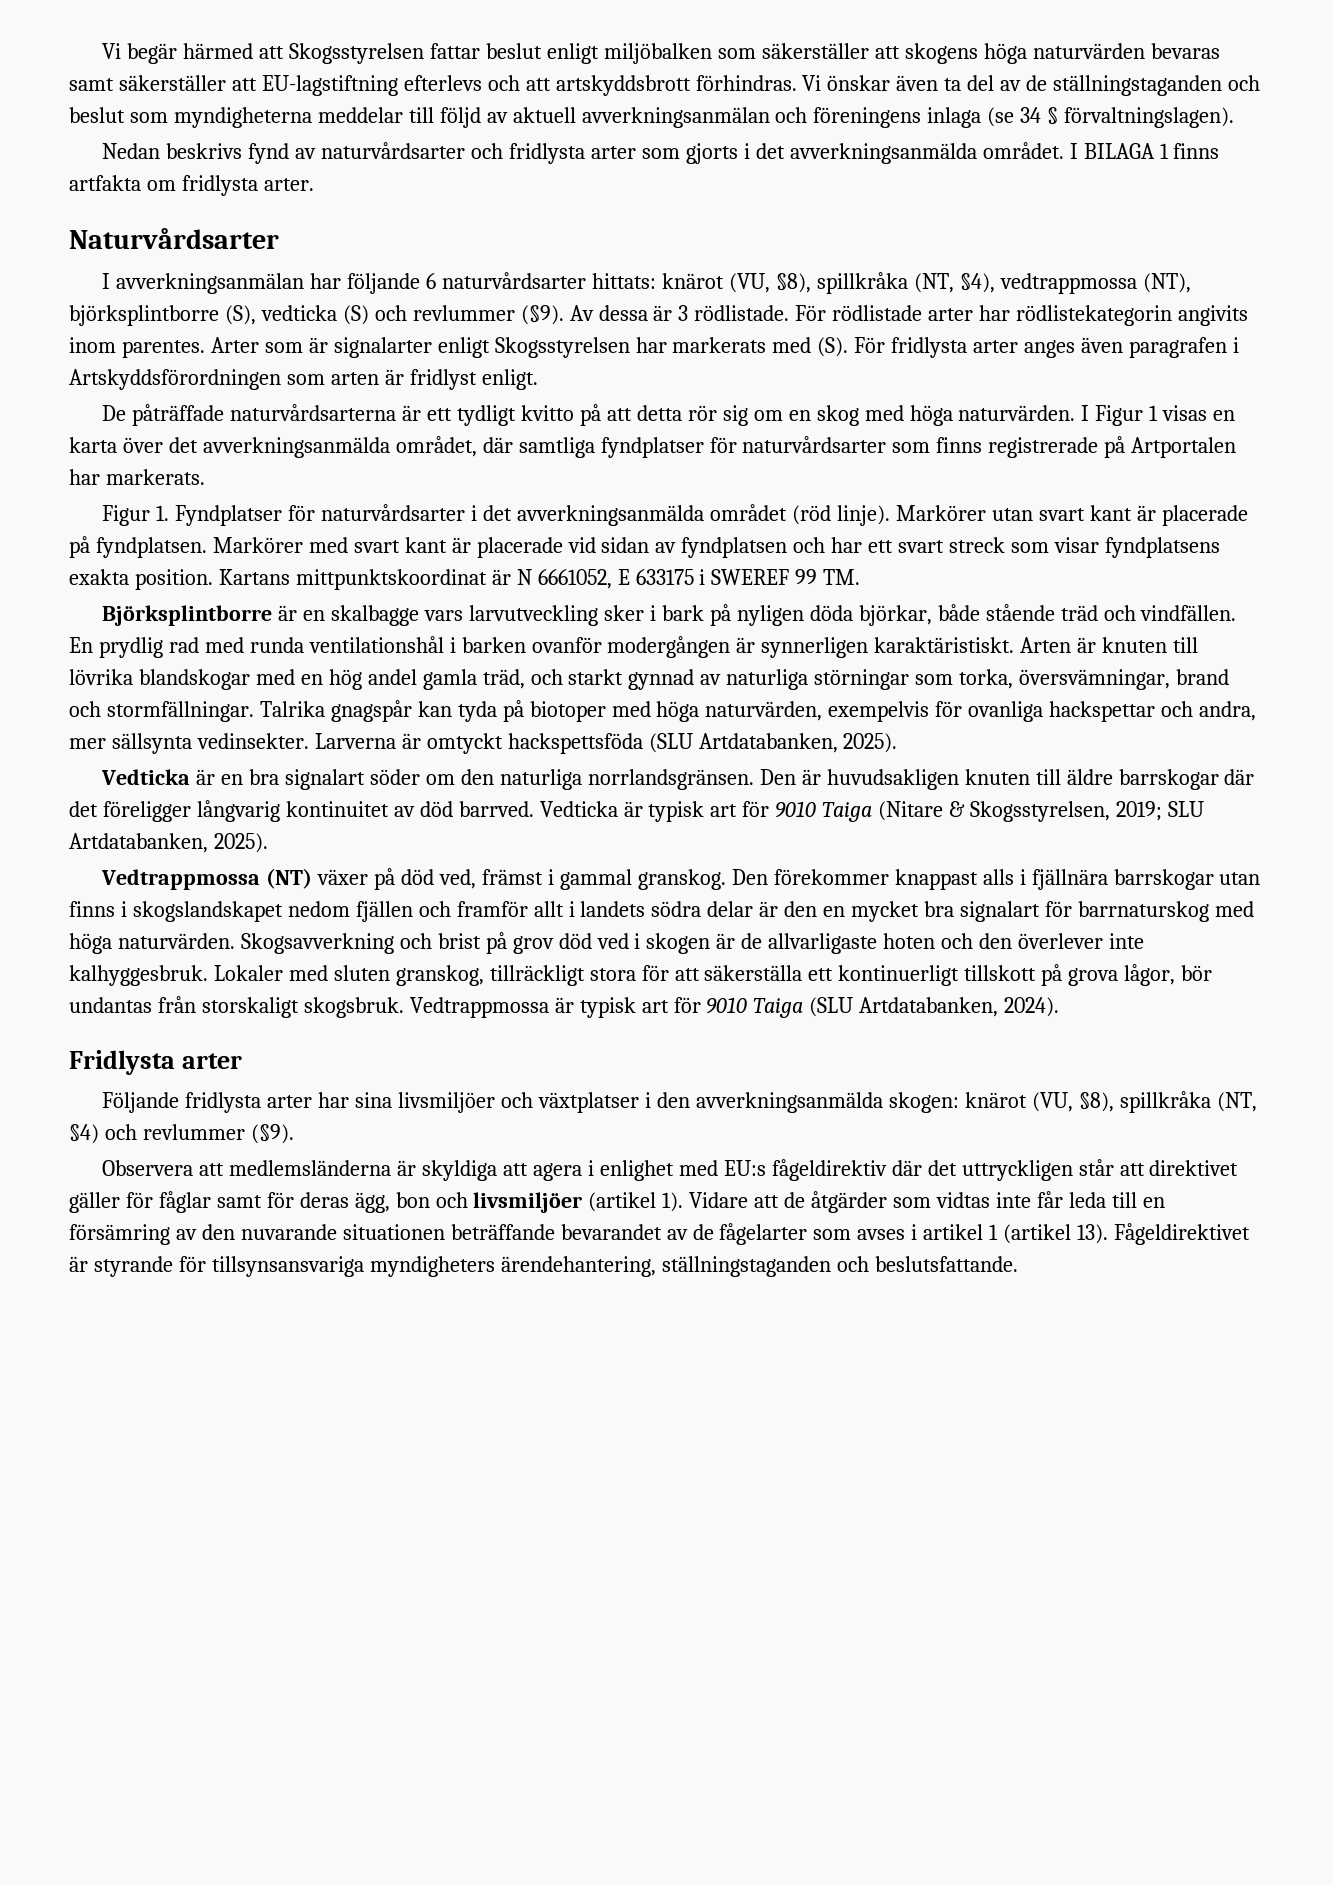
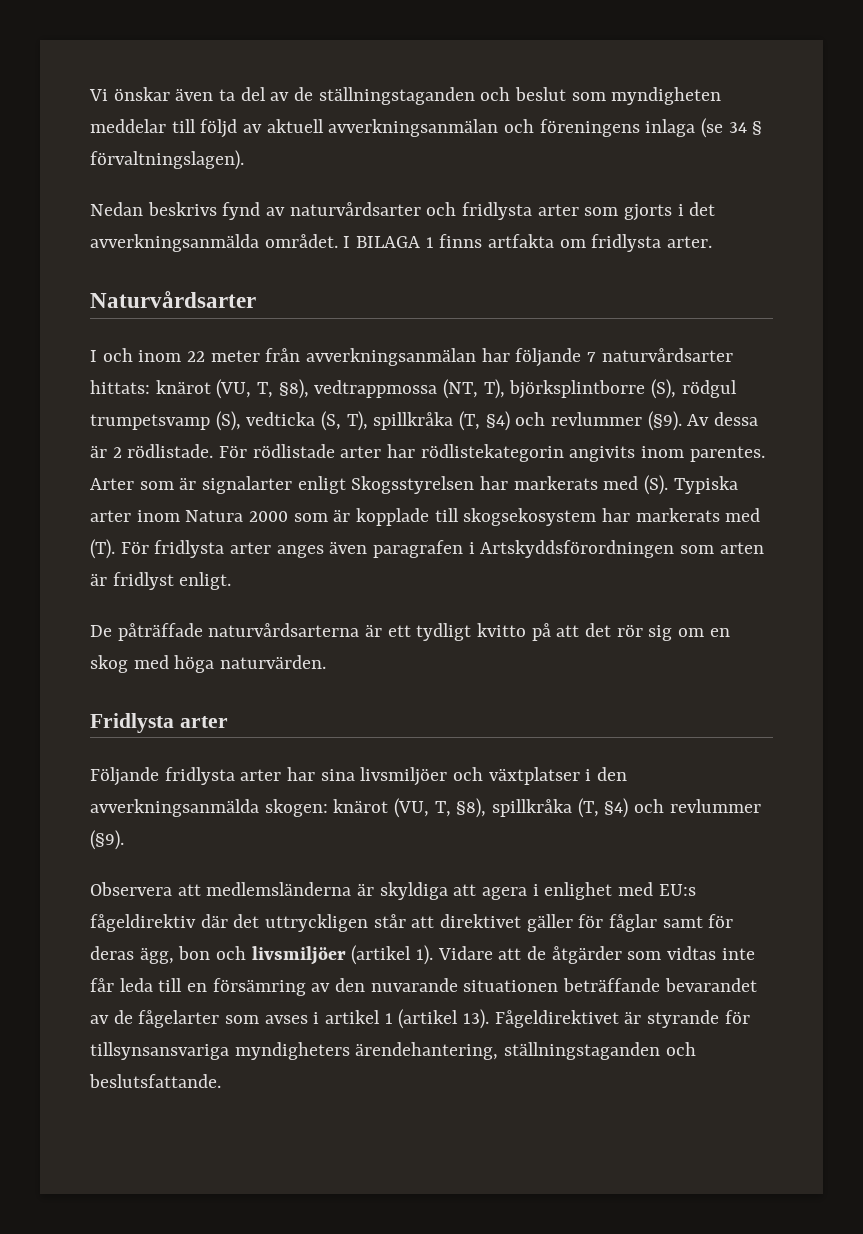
- Vi begär härmed att Skogsstyrelsen fattar beslut enligt miljöbalken som säkerställer att skogens höga naturvärden bevaras samt säkerställer att EU-lagstiftning efterlevs och att artskyddsbrott förhindras. Vi önskar även ta del av de ställningstaganden och beslut som myndigheterna meddelar till följd av aktuell avverkningsanmälan och föreningens inlaga (se 34 § förvaltningslagen).
+ Vi önskar även ta del av de ställningstaganden och beslut som myndigheten meddelar till följd av aktuell avverkningsanmälan och föreningens inlaga (se 34 § förvaltningslagen).
- I avverkningsanmälan har följande 6 naturvårdsarter hittats: knärot (VU, §8), spillkråka (NT, §4), vedtrappmossa (NT), björksplintborre (S), vedticka (S) och revlummer (§9).
+ I och inom 22 meter från avverkningsanmälan har följande 7 naturvårdsarter hittats: knärot (VU, T, §8), vedtrappmossa (NT, T), björksplintborre (S), rödgul trumpetsvamp (S), vedticka (S, T), spillkråka (T, §4) och revlummer (§9).
- Av dessa är 3 rödlistade.
+ Av dessa är 2 rödlistade.
- Arter som är signalarter enligt Skogsstyrelsen har markerats med (S). För fridlysta arter anges även paragrafen i Artskyddsförordningen som arten är fridlyst enligt.
+ Arter som är signalarter enligt Skogsstyrelsen har markerats med (S). Typiska arter inom Natura 2000 som är kopplade till skogsekosystem har markerats med (T). För fridlysta arter anges även paragrafen i Artskyddsförordningen som arten är fridlyst enligt.
- De påträffade naturvårdsarterna är ett tydligt kvitto på att detta rör sig om en skog med höga naturvärden. I Figur 1 visas en karta över det avverkningsanmälda området, där samtliga fyndplatser för naturvårdsarter som finns registrerade på Artportalen har markerats.
- Figur 1. Fyndplatser för naturvårdsarter i det avverkningsanmälda området (röd linje). Markörer utan svart kant är placerade på fyndplatsen. Markörer med svart kant är placerade vid sidan av fyndplatsen och har ett svart streck som visar fyndplatsens exakta position. Kartans mittpunktskoordinat är N 6661052, E 633175 i SWEREF 99 TM.
- Björksplintborre är en skalbagge vars larvutveckling sker i bark på nyligen döda björkar, både stående träd och vindfällen. En prydlig rad med runda ventilationshål i barken ovanför modergången är synnerligen karaktäristiskt. Arten är knuten till lövrika blandskogar med en hög andel gamla träd, och starkt gynnad av naturliga störningar som torka, översvämningar, brand och stormfällningar. Talrika gnagspår kan tyda på biotoper med höga naturvärden, exempelvis för ovanliga hackspettar och andra, mer sällsynta vedinsekter. Larverna är omtyckt hackspettsföda (SLU Artdatabanken, 2025).
- Vedticka är en bra signalart söder om den naturliga norrlandsgränsen. Den är huvudsakligen knuten till äldre barrskogar där det föreligger långvarig kontinuitet av död barrved. Vedticka är typisk art för 9010 Taiga (Nitare & Skogsstyrelsen, 2019; SLU Artdatabanken, 2025).
- Vedtrappmossa (NT) växer på död ved, främst i gammal granskog. Den förekommer knappast alls i fjällnära barrskogar utan finns i skogslandskapet nedom fjällen och framför allt i landets södra delar är den en mycket bra signalart för barrnaturskog med höga naturvärden. Skogsavverkning och brist på grov död ved i skogen är de allvarligaste hoten och den överlever inte kalhyggesbruk. Lokaler med sluten granskog, tillräckligt stora för att säkerställa ett kontinuerligt tillskott på grova lågor, bör undantas från storskaligt skogsbruk. Vedtrappmossa är typisk art för 9010 Taiga (SLU Artdatabanken, 2024).
+ De påträffade naturvårdsarterna är ett tydligt kvitto på att det rör sig om en skog med höga naturvärden.
- Följande fridlysta arter har sina livsmiljöer och växtplatser i den avverkningsanmälda skogen: knärot (VU, §8), spillkråka (NT, §4) och revlummer (§9).
+ Följande fridlysta arter har sina livsmiljöer och växtplatser i den avverkningsanmälda skogen: knärot (VU, T, §8), spillkråka (T, §4) och revlummer (§9).

